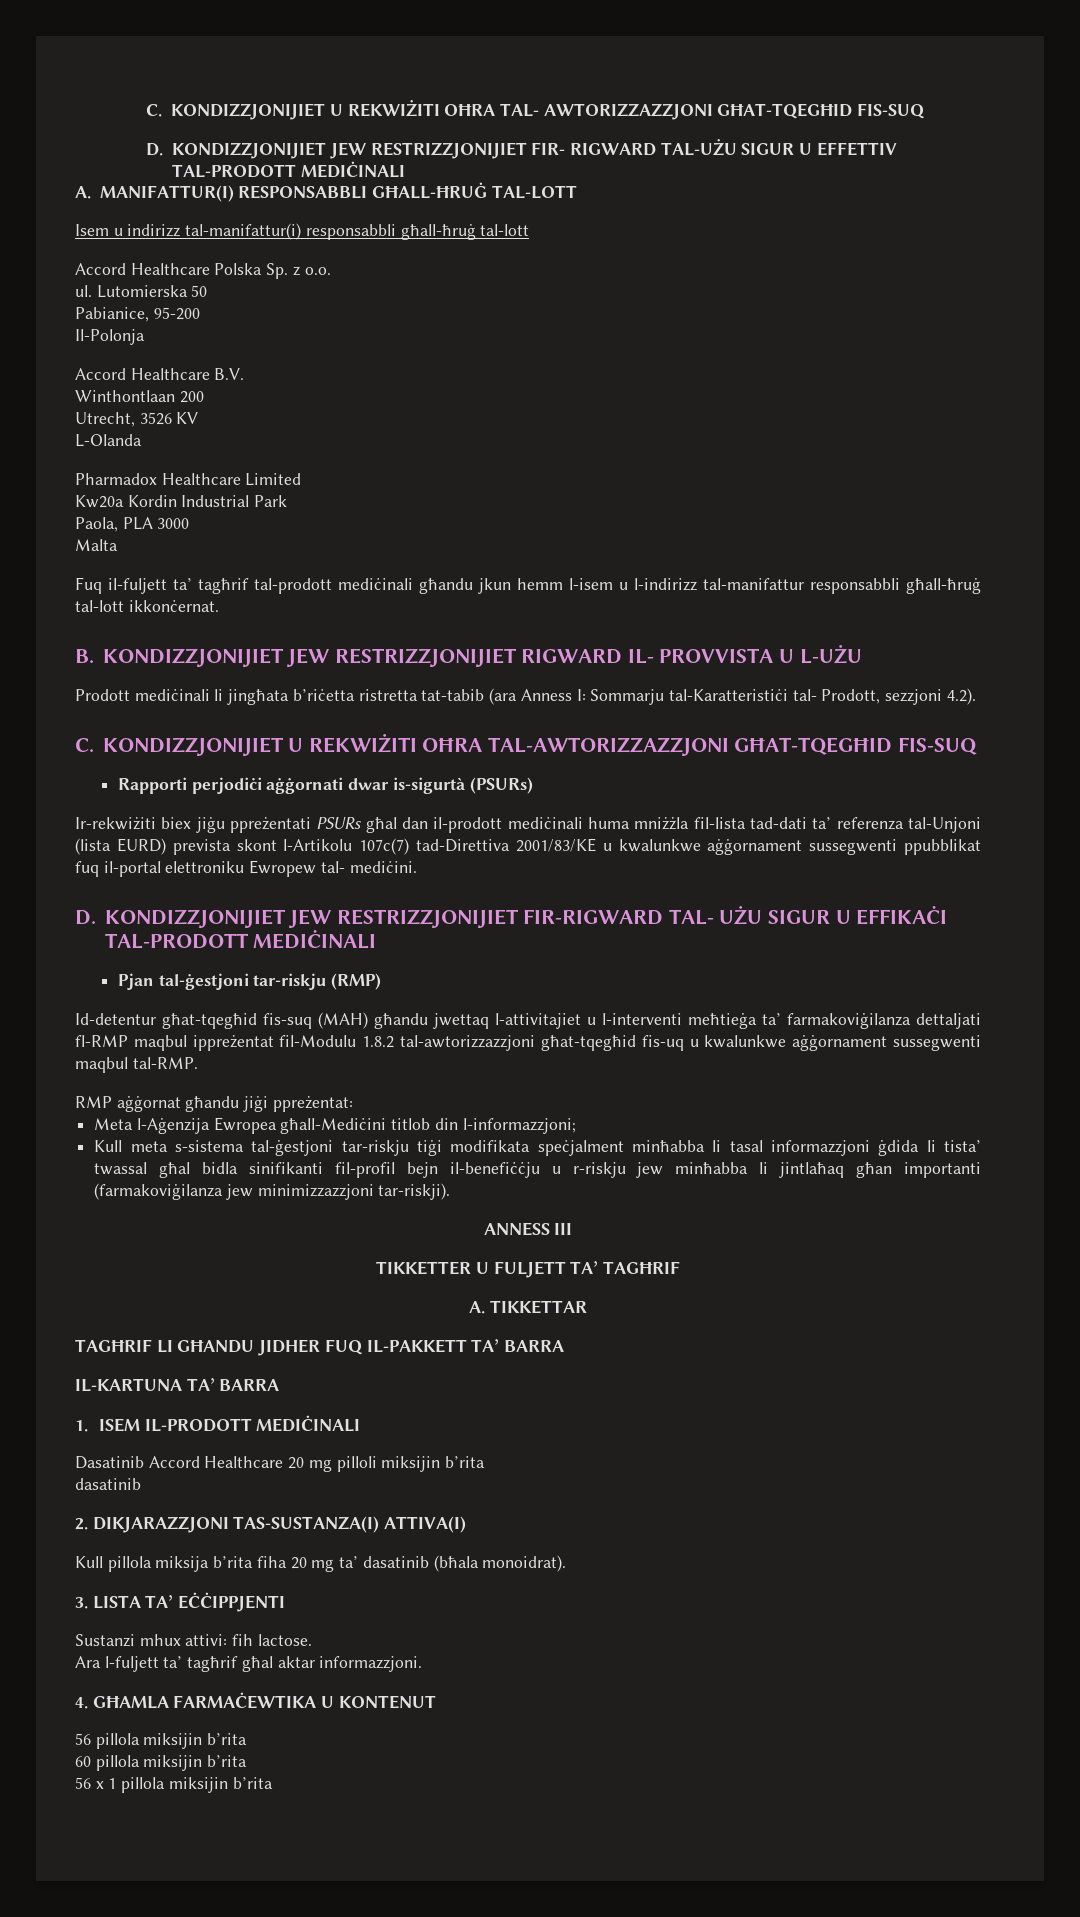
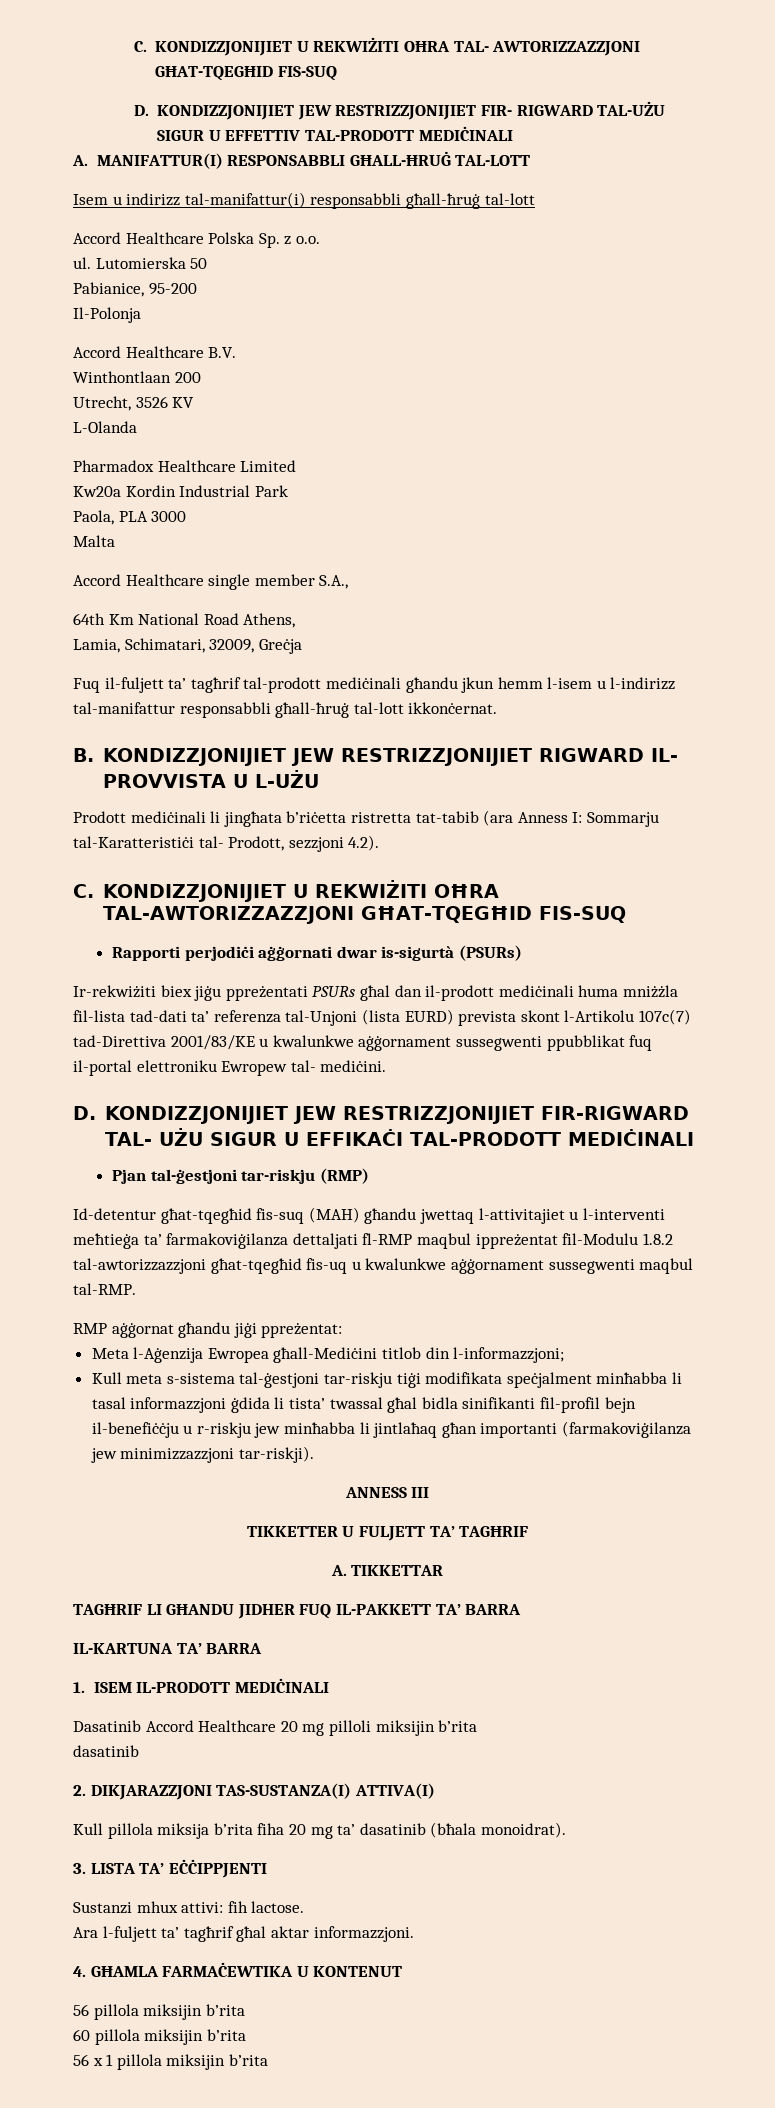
+ Accord Healthcare single member S.A.,
+ 64th Km National Road Athens,
+ Lamia, Schimatari, 32009, Greċja

